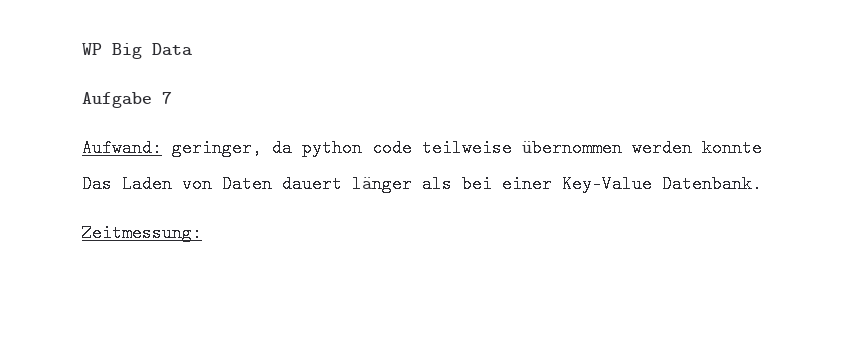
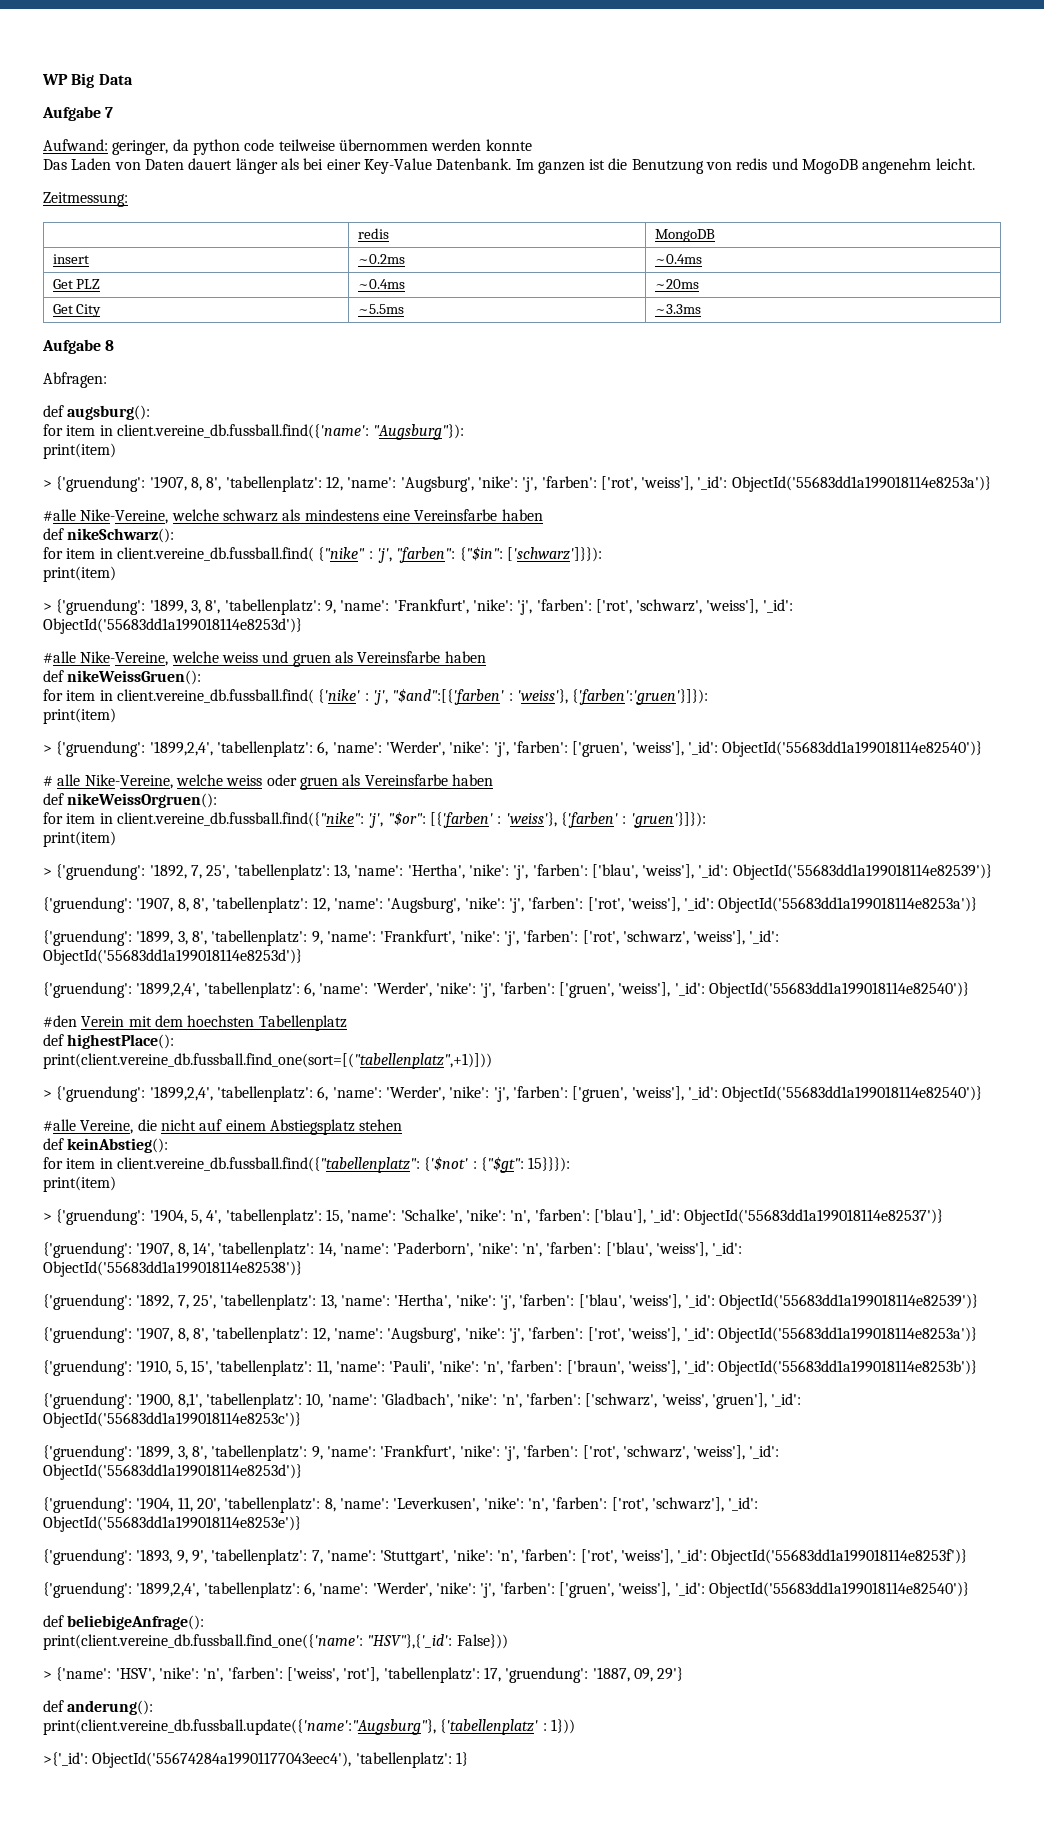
- Das Laden von Daten dauert länger als bei einer Key-Value Datenbank.
+ Das Laden von Daten dauert länger als bei einer Key-Value Datenbank. Im ganzen ist die Benutzung von redis und MogoDB angenehm leicht.
  Zeitmessung:
+ | redis | MongoDB
+ insert | ~0.2ms | ~0.4ms
+ Get PLZ | ~0.4ms | ~20ms
+ Get City | ~5.5ms | ~3.3ms
+ Aufgabe 8
+ Abfragen:
+ def augsburg():
+ for item in client.vereine_db.fussball.find({'name': "Augsburg"}):
+ print(item)
+ > {'gruendung': '1907, 8, 8', 'tabellenplatz': 12, 'name': 'Augsburg', 'nike': 'j', 'farben': ['rot', 'weiss'], '_id': ObjectId('55683dd1a199018114e8253a')}
+ #alle Nike-Vereine, welche schwarz als mindestens eine Vereinsfarbe haben
+ def nikeSchwarz():
+ for item in client.vereine_db.fussball.find( {"nike" : 'j', "farben": {"$in": ['schwarz']}}):
+ print(item)
+ > {'gruendung': '1899, 3, 8', 'tabellenplatz': 9, 'name': 'Frankfurt', 'nike': 'j', 'farben': ['rot', 'schwarz', 'weiss'], '_id': ObjectId('55683dd1a199018114e8253d')}
+ #alle Nike-Vereine, welche weiss und gruen als Vereinsfarbe haben
+ def nikeWeissGruen():
+ for item in client.vereine_db.fussball.find( {'nike' : 'j', "$and":[{'farben' : 'weiss'}, {'farben':'gruen'}]}):
+ print(item)
+ > {'gruendung': '1899,2,4', 'tabellenplatz': 6, 'name': 'Werder', 'nike': 'j', 'farben': ['gruen', 'weiss'], '_id': ObjectId('55683dd1a199018114e82540')}
+ # alle Nike-Vereine, welche weiss oder gruen als Vereinsfarbe haben
+ def nikeWeissOrgruen():
+ for item in client.vereine_db.fussball.find({"nike": 'j', "$or": [{'farben' : 'weiss'}, {'farben' : 'gruen'}]}):
+ print(item)
+ > {'gruendung': '1892, 7, 25', 'tabellenplatz': 13, 'name': 'Hertha', 'nike': 'j', 'farben': ['blau', 'weiss'], '_id': ObjectId('55683dd1a199018114e82539')}
+ {'gruendung': '1907, 8, 8', 'tabellenplatz': 12, 'name': 'Augsburg', 'nike': 'j', 'farben': ['rot', 'weiss'], '_id': ObjectId('55683dd1a199018114e8253a')}
+ {'gruendung': '1899, 3, 8', 'tabellenplatz': 9, 'name': 'Frankfurt', 'nike': 'j', 'farben': ['rot', 'schwarz', 'weiss'], '_id': ObjectId('55683dd1a199018114e8253d')}
+ {'gruendung': '1899,2,4', 'tabellenplatz': 6, 'name': 'Werder', 'nike': 'j', 'farben': ['gruen', 'weiss'], '_id': ObjectId('55683dd1a199018114e82540')}
+ #den Verein mit dem hoechsten Tabellenplatz
+ def highestPlace():
+ print(client.vereine_db.fussball.find_one(sort=[("tabellenplatz",+1)]))
+ > {'gruendung': '1899,2,4', 'tabellenplatz': 6, 'name': 'Werder', 'nike': 'j', 'farben': ['gruen', 'weiss'], '_id': ObjectId('55683dd1a199018114e82540')}
+ #alle Vereine, die nicht auf einem Abstiegsplatz stehen
+ def keinAbstieg():
+ for item in client.vereine_db.fussball.find({"tabellenplatz": {'$not' : {"$gt": 15}}}):
+ print(item)
+ > {'gruendung': '1904, 5, 4', 'tabellenplatz': 15, 'name': 'Schalke', 'nike': 'n', 'farben': ['blau'], '_id': ObjectId('55683dd1a199018114e82537')}
+ {'gruendung': '1907, 8, 14', 'tabellenplatz': 14, 'name': 'Paderborn', 'nike': 'n', 'farben': ['blau', 'weiss'], '_id': ObjectId('55683dd1a199018114e82538')}
+ {'gruendung': '1892, 7, 25', 'tabellenplatz': 13, 'name': 'Hertha', 'nike': 'j', 'farben': ['blau', 'weiss'], '_id': ObjectId('55683dd1a199018114e82539')}
+ {'gruendung': '1907, 8, 8', 'tabellenplatz': 12, 'name': 'Augsburg', 'nike': 'j', 'farben': ['rot', 'weiss'], '_id': ObjectId('55683dd1a199018114e8253a')}
+ {'gruendung': '1910, 5, 15', 'tabellenplatz': 11, 'name': 'Pauli', 'nike': 'n', 'farben': ['braun', 'weiss'], '_id': ObjectId('55683dd1a199018114e8253b')}
+ {'gruendung': '1900, 8,1', 'tabellenplatz': 10, 'name': 'Gladbach', 'nike': 'n', 'farben': ['schwarz', 'weiss', 'gruen'], '_id': ObjectId('55683dd1a199018114e8253c')}
+ {'gruendung': '1899, 3, 8', 'tabellenplatz': 9, 'name': 'Frankfurt', 'nike': 'j', 'farben': ['rot', 'schwarz', 'weiss'], '_id': ObjectId('55683dd1a199018114e8253d')}
+ {'gruendung': '1904, 11, 20', 'tabellenplatz': 8, 'name': 'Leverkusen', 'nike': 'n', 'farben': ['rot', 'schwarz'], '_id': ObjectId('55683dd1a199018114e8253e')}
+ {'gruendung': '1893, 9, 9', 'tabellenplatz': 7, 'name': 'Stuttgart', 'nike': 'n', 'farben': ['rot', 'weiss'], '_id': ObjectId('55683dd1a199018114e8253f')}
+ {'gruendung': '1899,2,4', 'tabellenplatz': 6, 'name': 'Werder', 'nike': 'j', 'farben': ['gruen', 'weiss'], '_id': ObjectId('55683dd1a199018114e82540')}
+ def beliebigeAnfrage():
+ print(client.vereine_db.fussball.find_one({'name': "HSV"},{'_id': False}))
+ > {'name': 'HSV', 'nike': 'n', 'farben': ['weiss', 'rot'], 'tabellenplatz': 17, 'gruendung': '1887, 09, 29'}
+ def anderung():
+ print(client.vereine_db.fussball.update({'name':"Augsburg"}, {'tabellenplatz' : 1}))
+ >{'_id': ObjectId('55674284a19901177043eec4'), 'tabellenplatz': 1}

